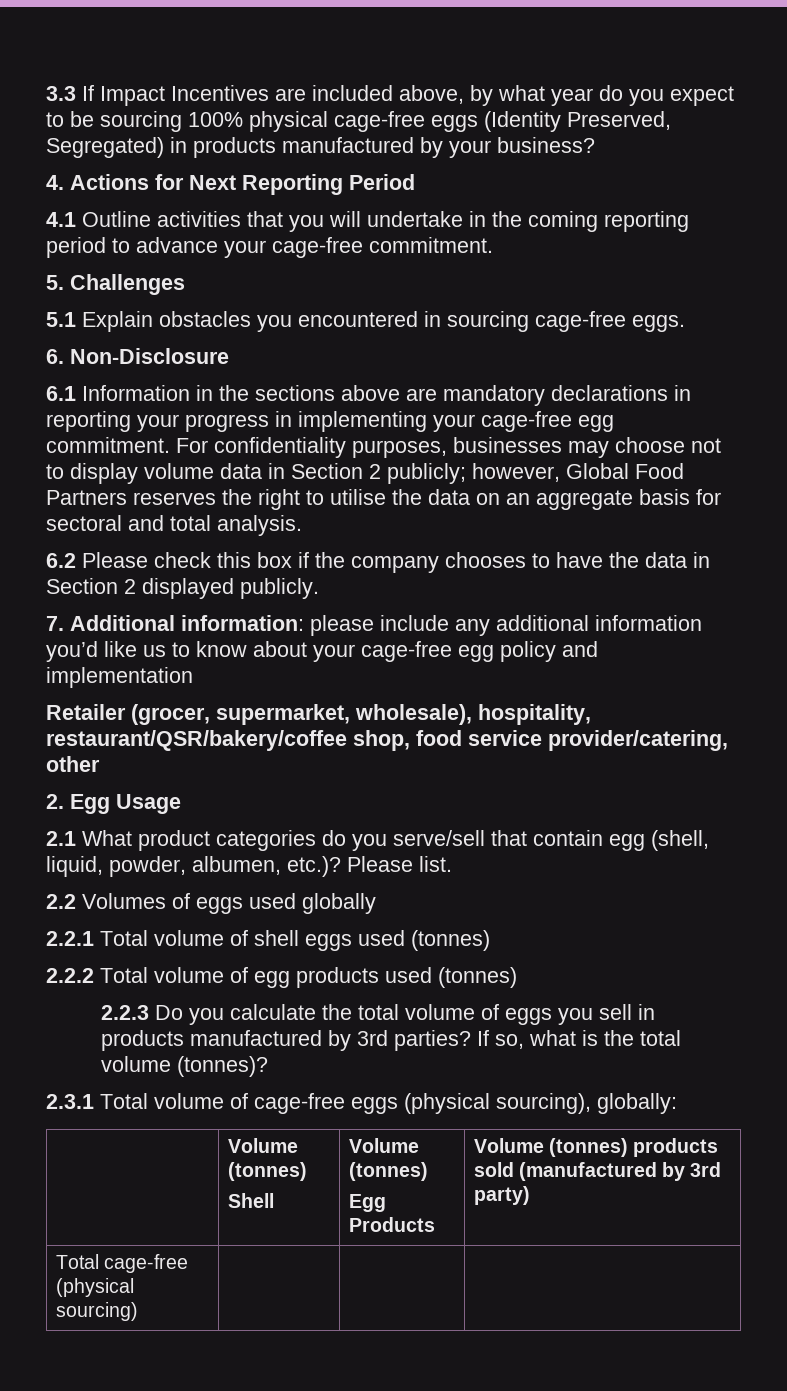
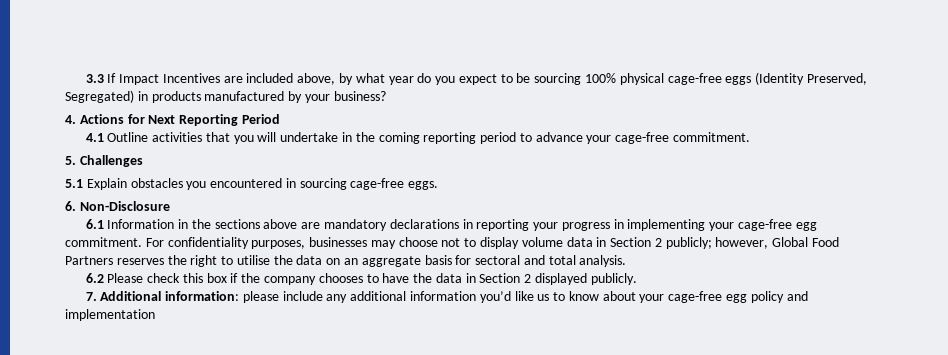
- Retailer (grocer, supermarket, wholesale), hospitality, restaurant/QSR/bakery/coffee shop, food service provider/catering, other
- 2. Egg Usage
- 2.1 What product categories do you serve/sell that contain egg (shell, liquid, powder, albumen, etc.)? Please list.
- 2.2 Volumes of eggs used globally
- 2.2.1 Total volume of shell eggs used (tonnes)
- 2.2.2 Total volume of egg products used (tonnes)
- 2.2.3 Do you calculate the total volume of eggs you sell in products manufactured by 3rd parties? If so, what is the total volume (tonnes)?
- 2.3.1 Total volume of cage-free eggs (physical sourcing), globally:
- | Volume (tonnes)
- Shell | Volume (tonnes)
- Egg Products | Volume (tonnes) products sold (manufactured by 3rd party)
- Total cage-free (physical sourcing) | | |

